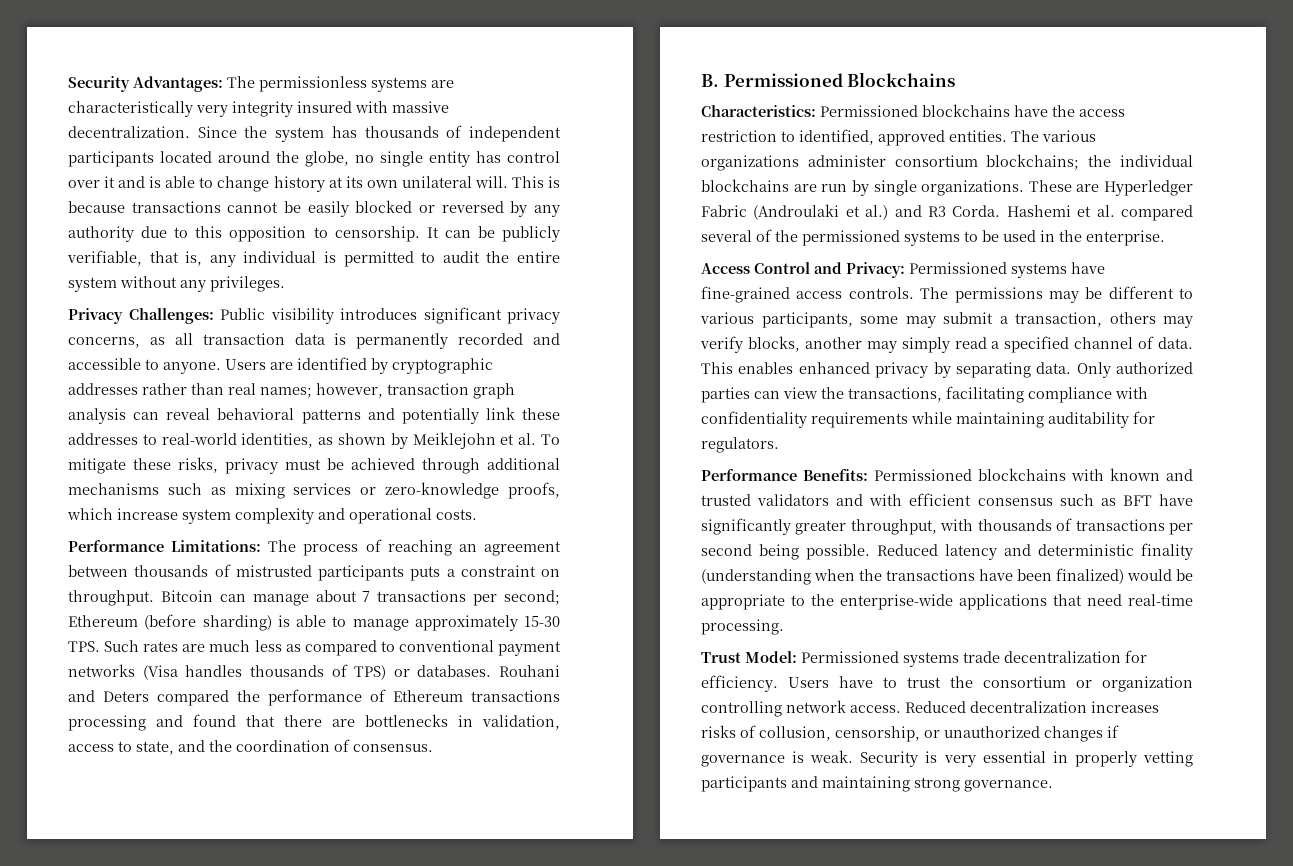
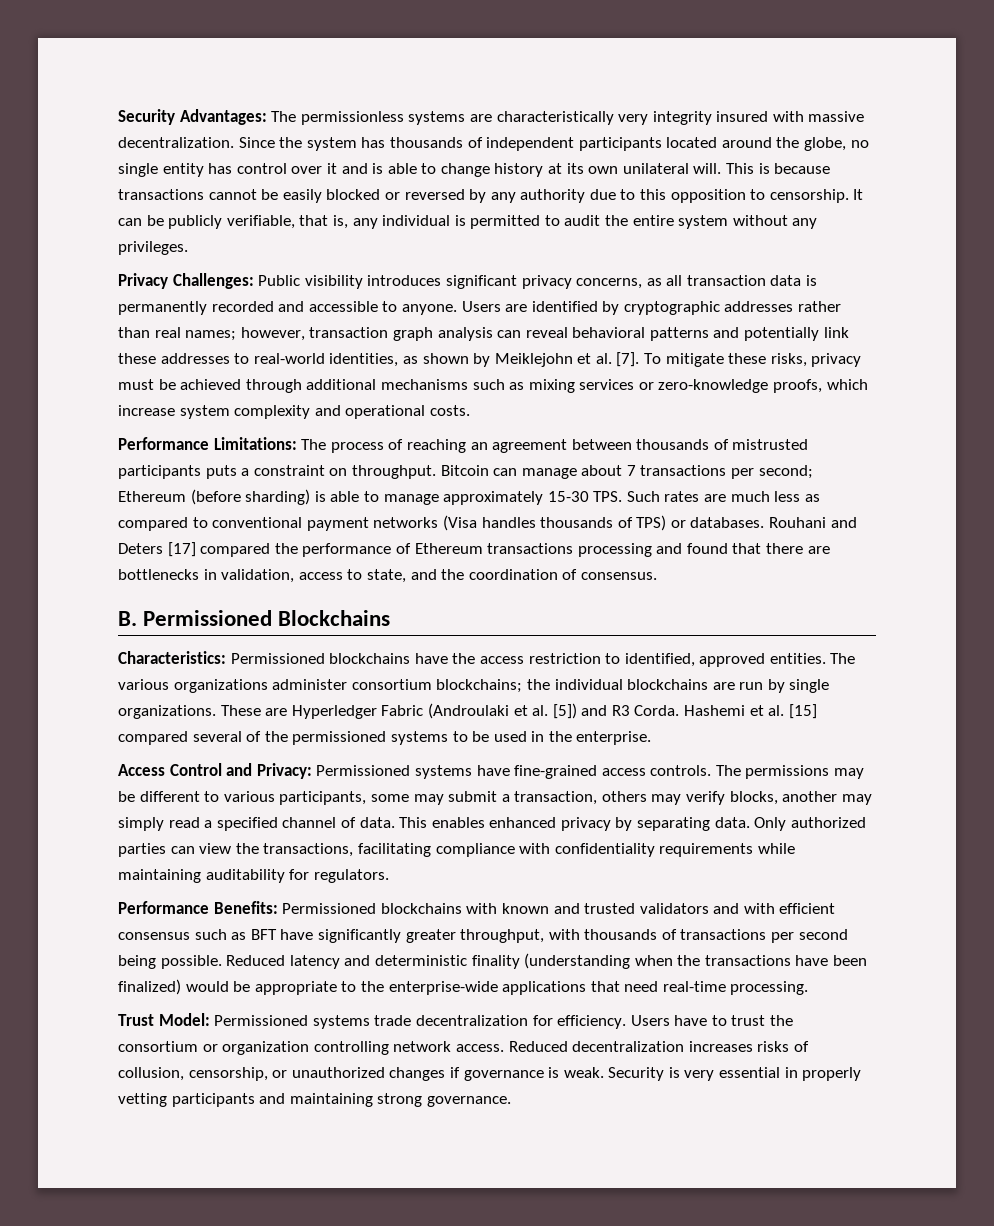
- Users are identified by cryptographic addresses rather than real names; however, transaction graph analysis can reveal behavioral patterns and potentially link these addresses to real-world identities, as shown by Meiklejohn et al. To mitigate these risks, privacy must be achieved through additional mechanisms such as mixing services or zero-knowledge proofs, which increase system complexity and operational costs.
+ Users are identified by cryptographic addresses rather than real names; however, transaction graph analysis can reveal behavioral patterns and potentially link these addresses to real-world identities, as shown by Meiklejohn et al. [7]. To mitigate these risks, privacy must be achieved through additional mechanisms such as mixing services or zero-knowledge proofs, which increase system complexity and operational costs.
- Rouhani and Deters compared the performance of Ethereum transactions processing and found that there are bottlenecks in validation, access to state, and the coordination of consensus.
+ Rouhani and Deters [17] compared the performance of Ethereum transactions processing and found that there are bottlenecks in validation, access to state, and the coordination of consensus.
- These are Hyperledger Fabric (Androulaki et al.) and R3 Corda.
+ These are Hyperledger Fabric (Androulaki et al. [5]) and R3 Corda.
- Hashemi et al. compared several of the permissioned systems to be used in the enterprise.
+ Hashemi et al. [15] compared several of the permissioned systems to be used in the enterprise.

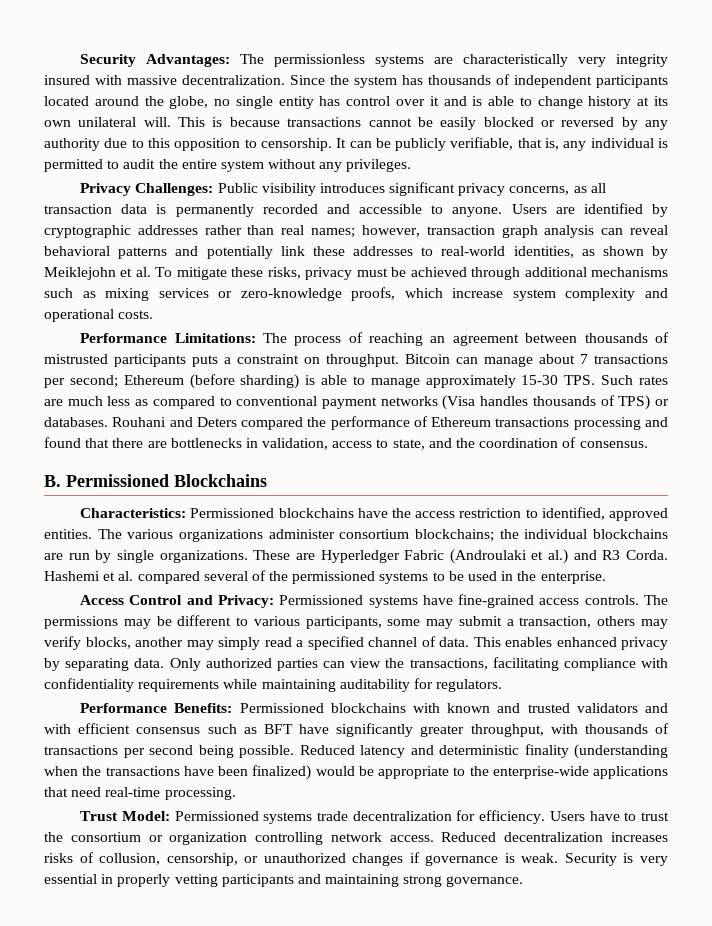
- Users are identified by cryptographic addresses rather than real names; however, transaction graph analysis can reveal behavioral patterns and potentially link these addresses to real-world identities, as shown by Meiklejohn et al. [7]. To mitigate these risks, privacy must be achieved through additional mechanisms such as mixing services or zero-knowledge proofs, which increase system complexity and operational costs.
+ Users are identified by cryptographic addresses rather than real names; however, transaction graph analysis can reveal behavioral patterns and potentially link these addresses to real-world identities, as shown by Meiklejohn et al. To mitigate these risks, privacy must be achieved through additional mechanisms such as mixing services or zero-knowledge proofs, which increase system complexity and operational costs.
- Rouhani and Deters [17] compared the performance of Ethereum transactions processing and found that there are bottlenecks in validation, access to state, and the coordination of consensus.
+ Rouhani and Deters compared the performance of Ethereum transactions processing and found that there are bottlenecks in validation, access to state, and the coordination of consensus.
- These are Hyperledger Fabric (Androulaki et al. [5]) and R3 Corda.
+ These are Hyperledger Fabric (Androulaki et al.) and R3 Corda.
- Hashemi et al. [15] compared several of the permissioned systems to be used in the enterprise.
+ Hashemi et al. compared several of the permissioned systems to be used in the enterprise.

